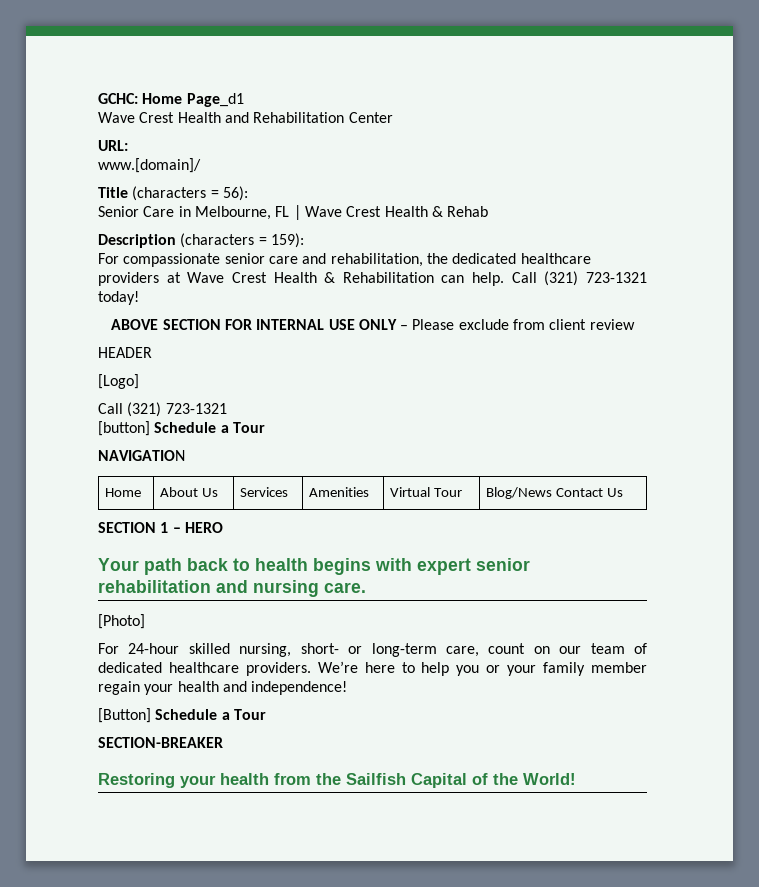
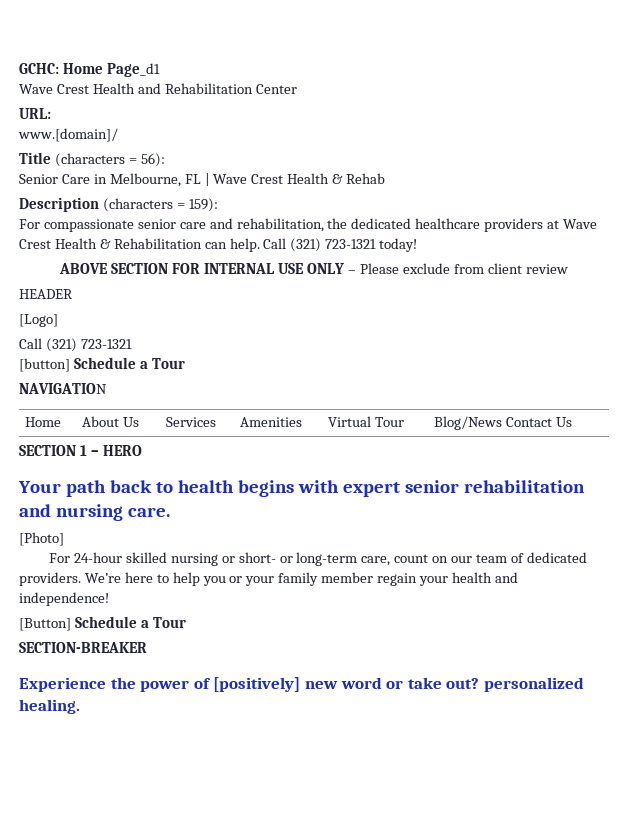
- For 24-hour skilled nursing, short- or long-term care, count on our team of dedicated healthcare providers.
+ For 24-hour skilled nursing or short- or long-term care, count on our team of dedicated providers.
- Restoring your health from the Sailfish Capital of the World!
+ Experience the power of [positively] new word or take out? personalized healing.

